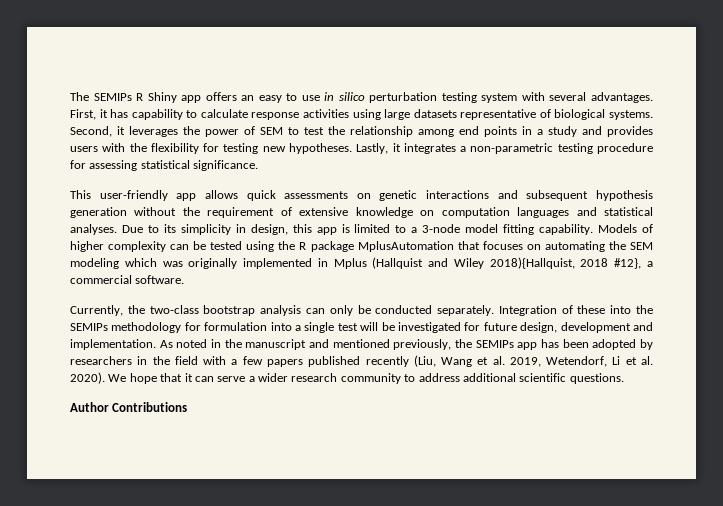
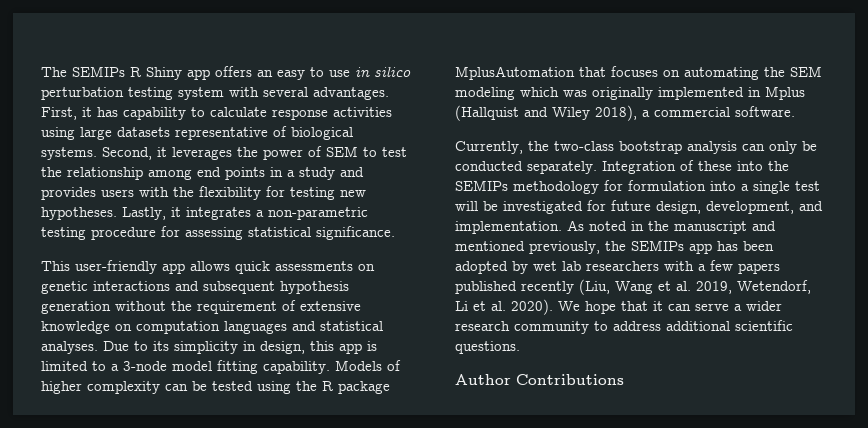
- Models of higher complexity can be tested using the R package MplusAutomation that focuses on automating the SEM modeling which was originally implemented in Mplus (Hallquist and Wiley 2018){Hallquist, 2018 #12}, a commercial software.
+ Models of higher complexity can be tested using the R package MplusAutomation that focuses on automating the SEM modeling which was originally implemented in Mplus (Hallquist and Wiley 2018), a commercial software.
- Integration of these into the SEMIPs methodology for formulation into a single test will be investigated for future design, development and implementation.
+ Integration of these into the SEMIPs methodology for formulation into a single test will be investigated for future design, development, and implementation.
- As noted in the manuscript and mentioned previously, the SEMIPs app has been adopted by researchers in the field with a few papers published recently (Liu, Wang et al. 2019, Wetendorf, Li et al. 2020).
+ As noted in the manuscript and mentioned previously, the SEMIPs app has been adopted by wet lab researchers with a few papers published recently (Liu, Wang et al. 2019, Wetendorf, Li et al. 2020).

